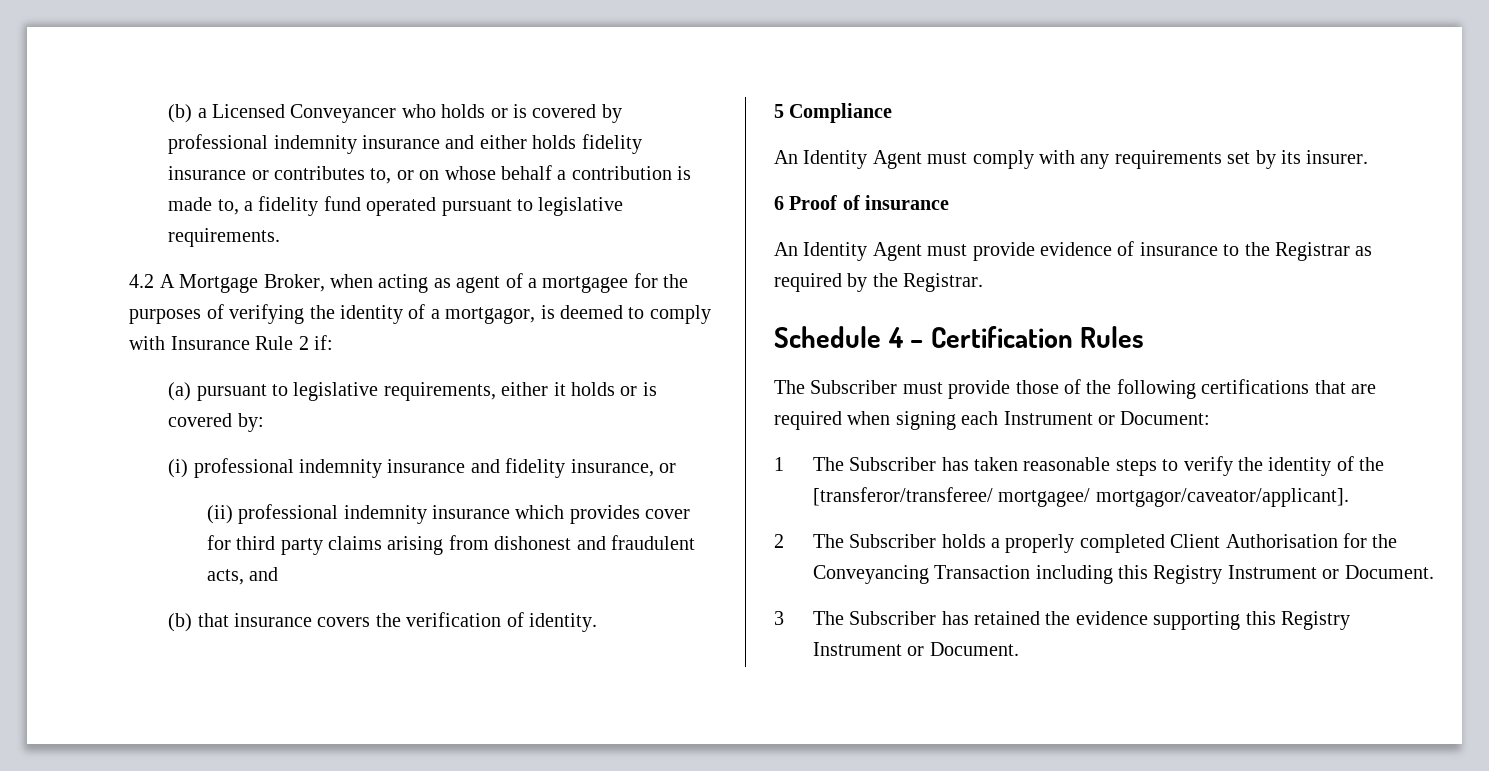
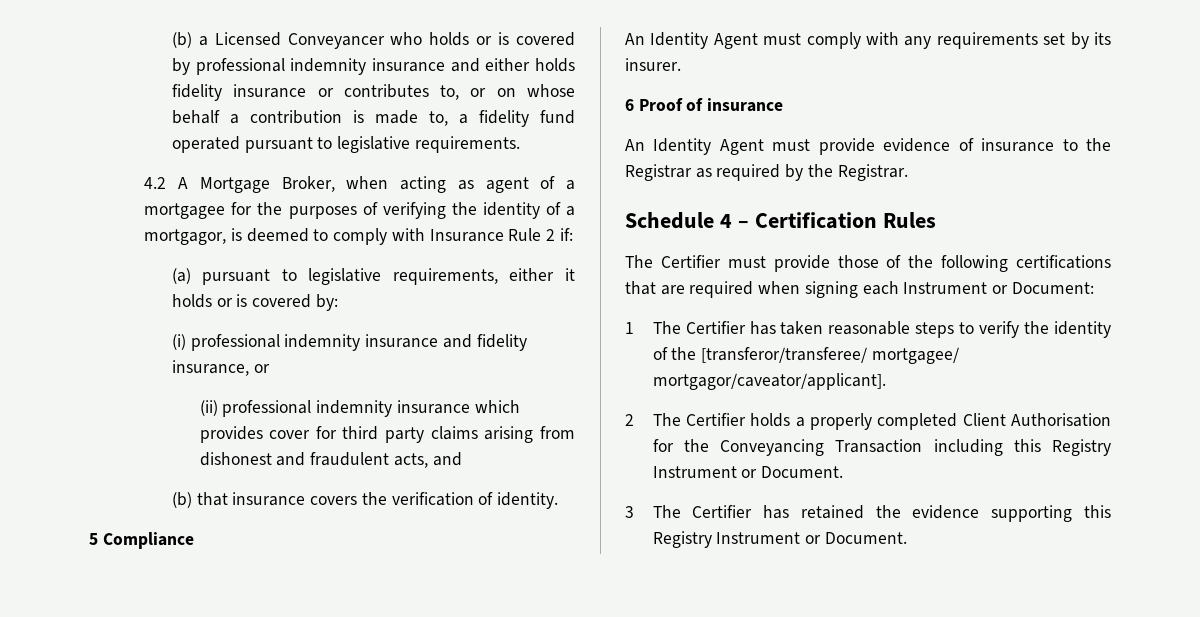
- The Subscriber must provide those of the following certifications that are required when signing each Instrument or Document:
+ The Certifier must provide those of the following certifications that are required when signing each Instrument or Document:
- 1 The Subscriber has taken reasonable steps to verify the identity of the [transferor/transferee/ mortgagee/ mortgagor/caveator/applicant].
+ 1 The Certifier has taken reasonable steps to verify the identity of the [transferor/transferee/ mortgagee/ mortgagor/caveator/applicant].
- 2 The Subscriber holds a properly completed Client Authorisation for the Conveyancing Transaction including this Registry Instrument or Document.
+ 2 The Certifier holds a properly completed Client Authorisation for the Conveyancing Transaction including this Registry Instrument or Document.
- 3 The Subscriber has retained the evidence supporting this Registry Instrument or Document.
+ 3 The Certifier has retained the evidence supporting this Registry Instrument or Document.

